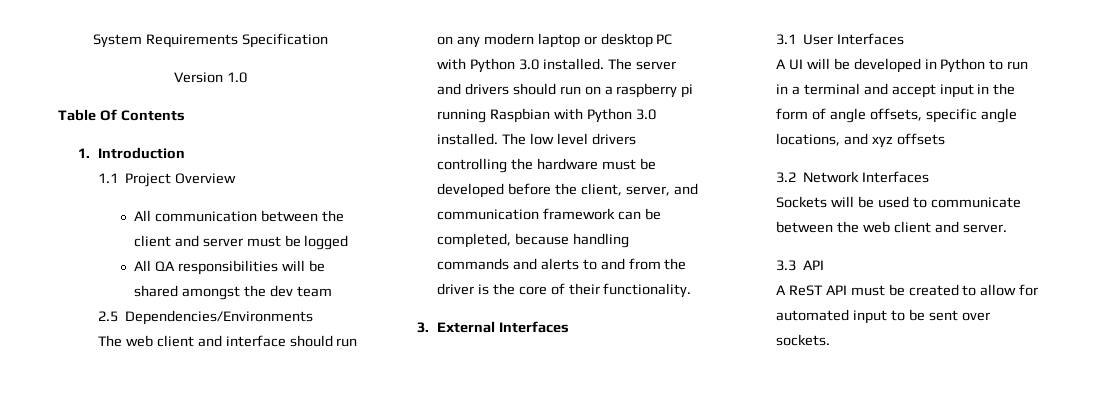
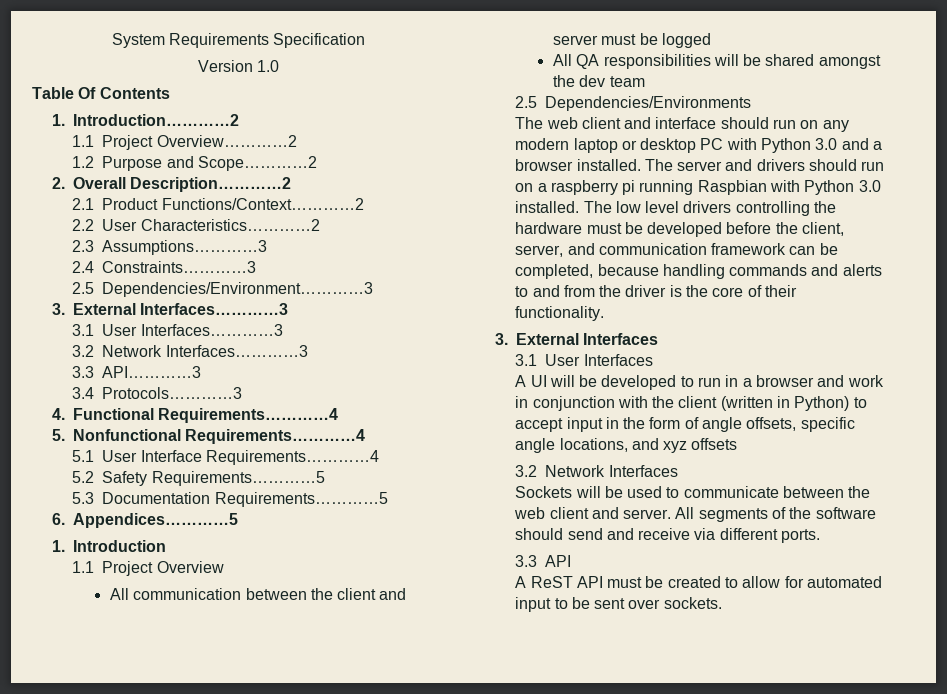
+ 1. Introduction…………2
+ 1.1 Project Overview…………2
+ 1.2 Purpose and Scope…………2
+ 2. Overall Description…………2
+ 2.1 Product Functions/Context…………2
+ 2.2 User Characteristics…………2
+ 2.3 Assumptions…………3
+ 2.4 Constraints…………3
+ 2.5 Dependencies/Environment…………3
+ 3. External Interfaces…………3
+ 3.1 User Interfaces…………3
+ 3.2 Network Interfaces…………3
+ 3.3 API…………3
+ 3.4 Protocols…………3
+ 4. Functional Requirements…………4
+ 5. Nonfunctional Requirements…………4
+ 5.1 User Interface Requirements…………4
+ 5.2 Safety Requirements…………5
+ 5.3 Documentation Requirements…………5
+ 6. Appendices…………5
- The web client and interface should run on any modern laptop or desktop PC with Python 3.0 installed.
+ The web client and interface should run on any modern laptop or desktop PC with Python 3.0 and a browser installed.
- A UI will be developed in Python to run in a terminal and accept input in the form of angle offsets, specific angle locations, and xyz offsets
+ A UI will be developed to run in a browser and work in conjunction with the client (written in Python) to accept input in the form of angle offsets, specific angle locations, and xyz offsets
+ All segments of the software should send and receive via different ports.

